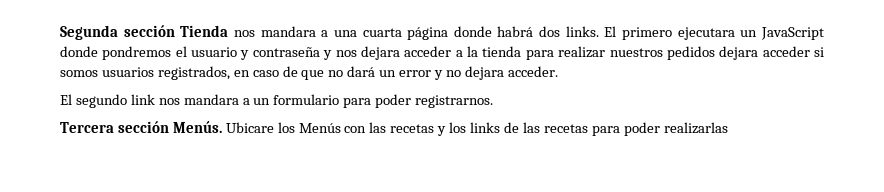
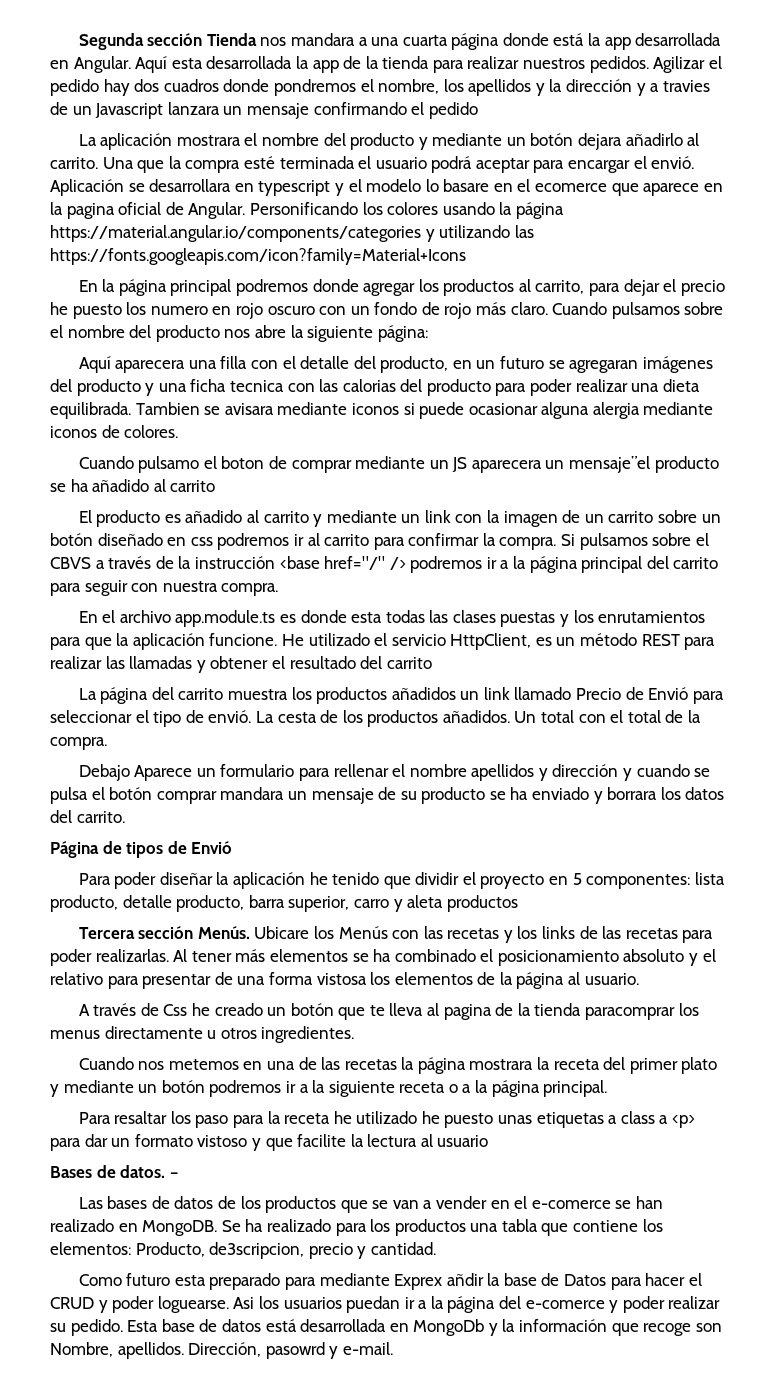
- Segunda sección Tienda nos mandara a una cuarta página donde habrá dos links. El primero ejecutara un JavaScript donde pondremos el usuario y contraseña y nos dejara acceder a la tienda para realizar nuestros pedidos dejara acceder si somos usuarios registrados, en caso de que no dará un error y no dejara acceder.
- El segundo link nos mandara a un formulario para poder registrarnos.
+ Segunda sección Tienda nos mandara a una cuarta página donde está la app desarrollada en Angular. Aquí esta desarrollada la app de la tienda para realizar nuestros pedidos. Agilizar el pedido hay dos cuadros donde pondremos el nombre, los apellidos y la dirección y a travies de un Javascript lanzara un mensaje confirmando el pedido
+ La aplicación mostrara el nombre del producto y mediante un botón dejara añadirlo al carrito. Una que la compra esté terminada el usuario podrá aceptar para encargar el envió. Aplicación se desarrollara en typescript y el modelo lo basare en el ecomerce que aparece en la pagina oficial de Angular. Personificando los colores usando la página https://material.angular.io/components/categories y utilizando las https://fonts.googleapis.com/icon?family=Material+Icons
+ En la página principal podremos donde agregar los productos al carrito, para dejar el precio he puesto los numero en rojo oscuro con un fondo de rojo más claro. Cuando pulsamos sobre el nombre del producto nos abre la siguiente página:
+ Aquí aparecera una filla con el detalle del producto, en un futuro se agregaran imágenes del producto y una ficha tecnica con las calorias del producto para poder realizar una dieta equilibrada. Tambien se avisara mediante iconos si puede ocasionar alguna alergia mediante iconos de colores.
+ Cuando pulsamo el boton de comprar mediante un JS aparecera un mensaje”el producto se ha añadido al carrito
+ El producto es añadido al carrito y mediante un link con la imagen de un carrito sobre un botón diseñado en css podremos ir al carrito para confirmar la compra. Si pulsamos sobre el CBVS a través de la instrucción <base href="/" /> podremos ir a la página principal del carrito para seguir con nuestra compra.
+ En el archivo app.module.ts es donde esta todas las clases puestas y los enrutamientos para que la aplicación funcione. He utilizado el servicio HttpClient, es un método REST para realizar las llamadas y obtener el resultado del carrito
+ La página del carrito muestra los productos añadidos un link llamado Precio de Envió para seleccionar el tipo de envió. La cesta de los productos añadidos. Un total con el total de la compra.
+ Debajo Aparece un formulario para rellenar el nombre apellidos y dirección y cuando se pulsa el botón comprar mandara un mensaje de su producto se ha enviado y borrara los datos del carrito.
+ Página de tipos de Envió
+ Para poder diseñar la aplicación he tenido que dividir el proyecto en 5 componentes: lista producto, detalle producto, barra superior, carro y aleta productos
- Ubicare los Menús con las recetas y los links de las recetas para poder realizarlas
+ Ubicare los Menús con las recetas y los links de las recetas para poder realizarlas. Al tener más elementos se ha combinado el posicionamiento absoluto y el relativo para presentar de una forma vistosa los elementos de la página al usuario.
+ A través de Css he creado un botón que te lleva al pagina de la tienda paracomprar los menus directamente u otros ingredientes.
+ Cuando nos metemos en una de las recetas la página mostrara la receta del primer plato y mediante un botón podremos ir a la siguiente receta o a la página principal.
+ Para resaltar los paso para la receta he utilizado he puesto unas etiquetas a class a <p> para dar un formato vistoso y que facilite la lectura al usuario
+ Bases de datos. –
+ Las bases de datos de los productos que se van a vender en el e-comerce se han realizado en MongoDB. Se ha realizado para los productos una tabla que contiene los elementos: Producto, de3scripcion, precio y cantidad.
+ Como futuro esta preparado para mediante Exprex añdir la base de Datos para hacer el CRUD y poder loguearse. Asi los usuarios puedan ir a la página del e-comerce y poder realizar su pedido. Esta base de datos está desarrollada en MongoDb y la información que recoge son Nombre, apellidos. Dirección, pasowrd y e-mail.

